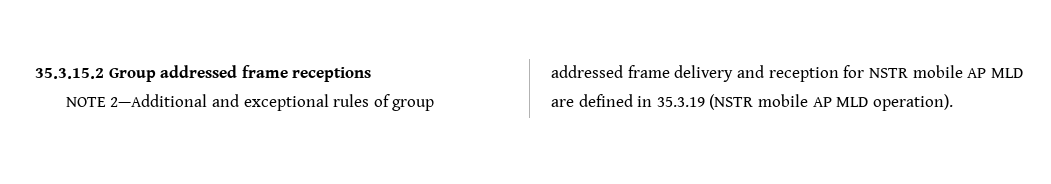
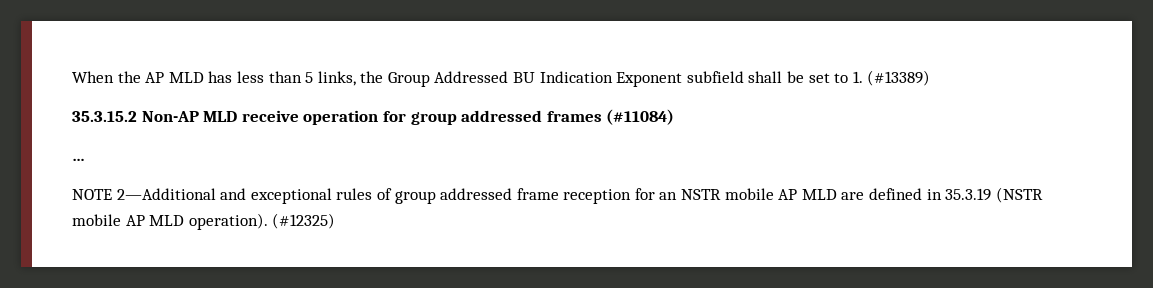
- 35.3.15.2 Group addressed frame receptions
+ When the AP MLD has less than 5 links, the Group Addressed BU Indication Exponent subfield shall be set to 1. (#13389)
+ 35.3.15.2 Non-AP MLD receive operation for group addressed frames (#11084)
+ …
- NOTE 2—Additional and exceptional rules of group addressed frame delivery and reception for NSTR mobile AP MLD are defined in 35.3.19 (NSTR mobile AP MLD operation).
+ NOTE 2—Additional and exceptional rules of group addressed frame reception for an NSTR mobile AP MLD are defined in 35.3.19 (NSTR mobile AP MLD operation).
+ (#12325)

